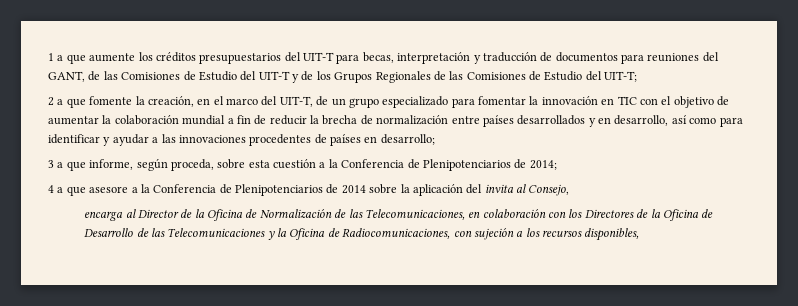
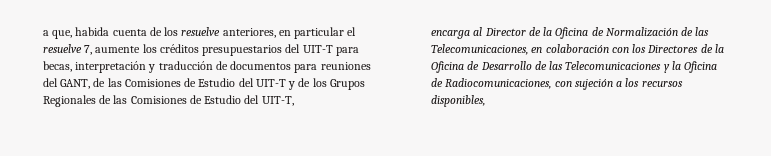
- 1 a que aumente los créditos presupuestarios del UIT-T para becas, interpretación y traducción de documentos para reuniones del GANT, de las Comisiones de Estudio del UIT-T y de los Grupos Regionales de las Comisiones de Estudio del UIT-T;
- 2 a que fomente la creación, en el marco del UIT-T, de un grupo especializado para fomentar la innovación en TIC con el objetivo de aumentar la colaboración mundial a fin de reducir la brecha de normalización entre países desarrollados y en desarrollo, así como para identificar y ayudar a las innovaciones procedentes de países en desarrollo;
- 3 a que informe, según proceda, sobre esta cuestión a la Conferencia de Plenipotenciarios de 2014;
- 4 a que asesore a la Conferencia de Plenipotenciarios de 2014 sobre la aplicación del invita al Consejo,
+ a que, habida cuenta de los resuelve anteriores, en particular el resuelve 7, aumente los créditos presupuestarios del UIT-T para becas, interpretación y traducción de documentos para reuniones del GANT, de las Comisiones de Estudio del UIT-T y de los Grupos Regionales de las Comisiones de Estudio del UIT-T,

